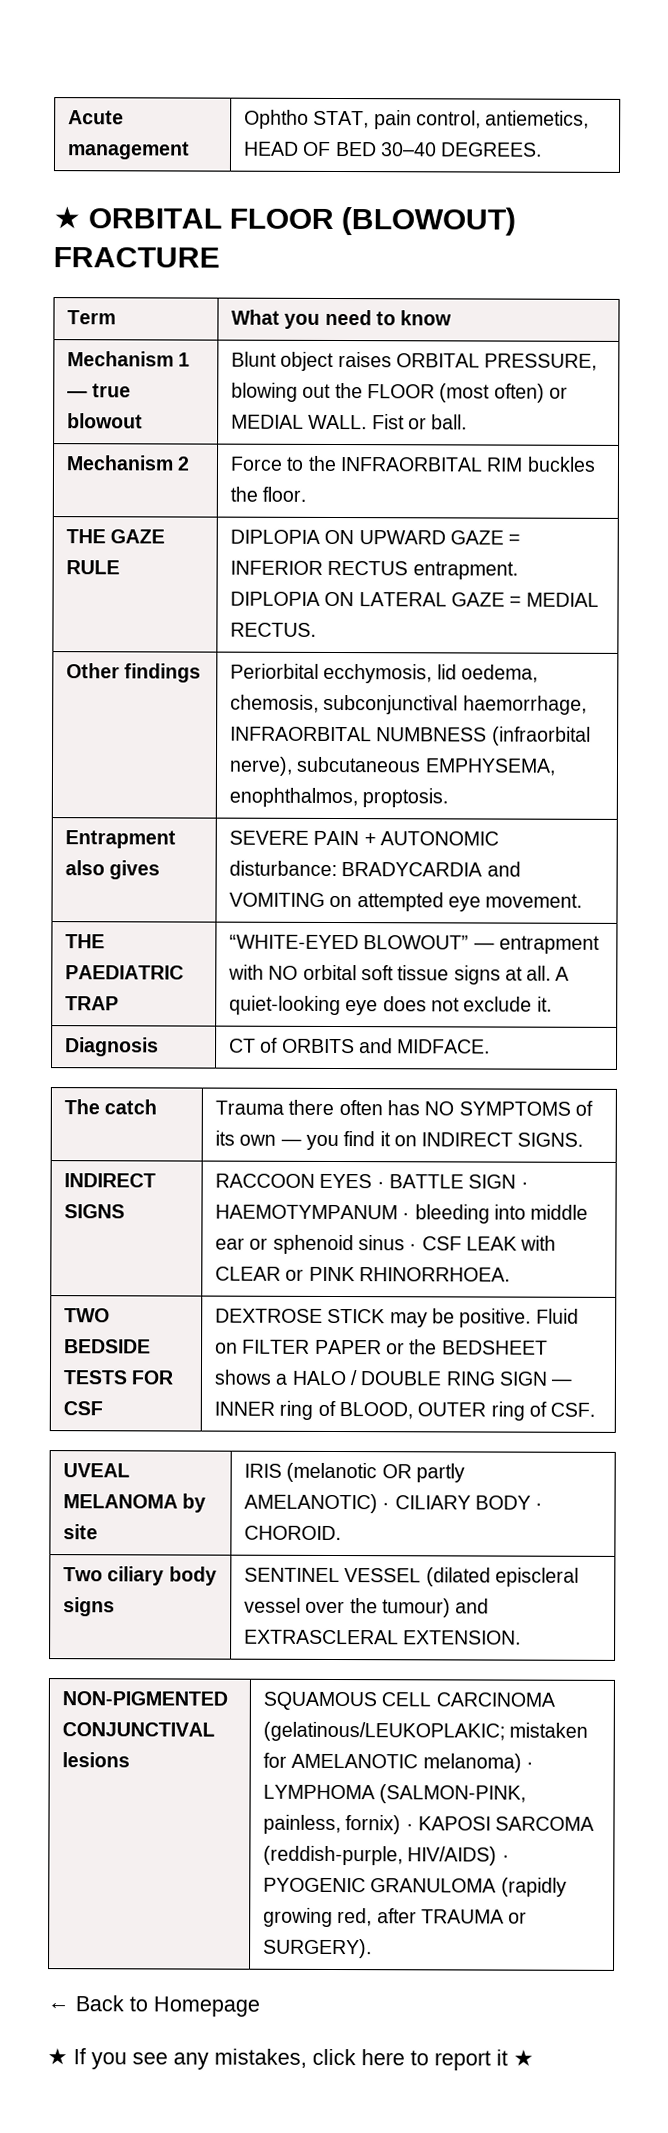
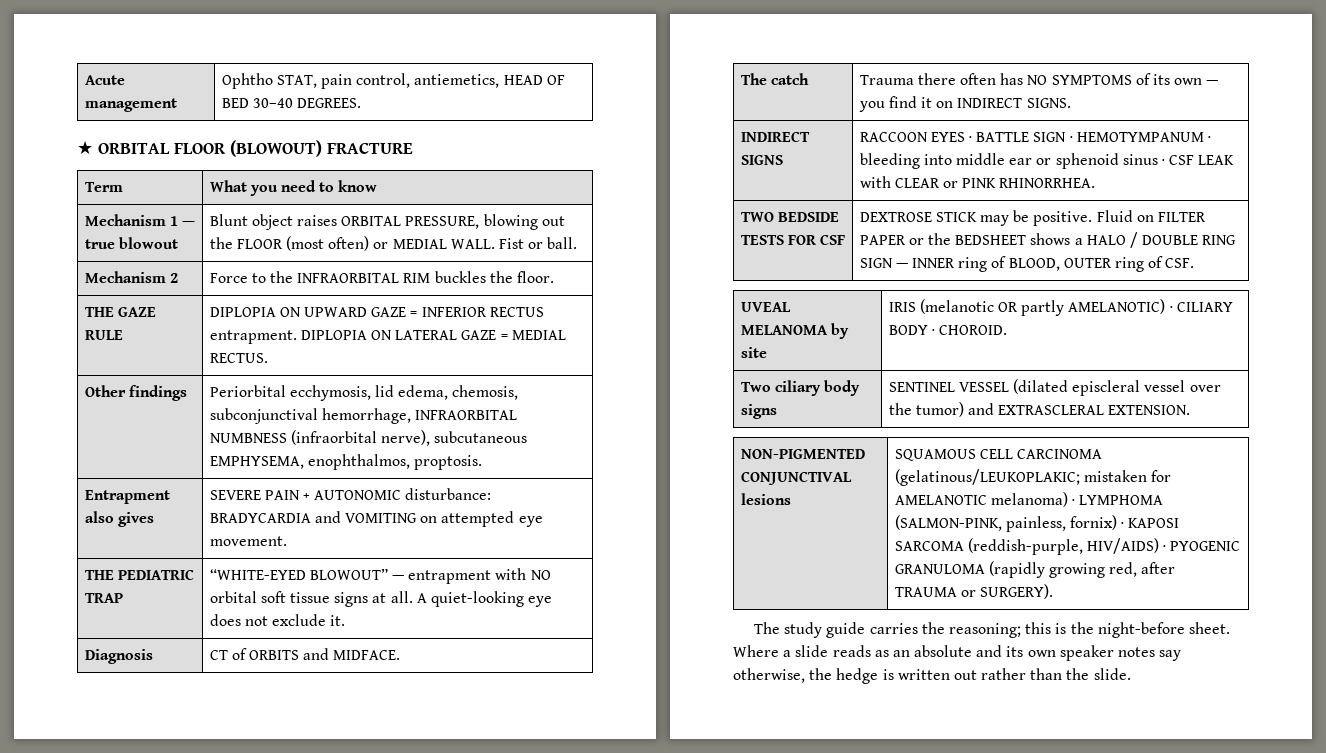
- Other findings | Periorbital ecchymosis, lid oedema, chemosis, subconjunctival haemorrhage, INFRAORBITAL NUMBNESS (infraorbital nerve), subcutaneous EMPHYSEMA, enophthalmos, proptosis.
+ Other findings | Periorbital ecchymosis, lid edema, chemosis, subconjunctival hemorrhage, INFRAORBITAL NUMBNESS (infraorbital nerve), subcutaneous EMPHYSEMA, enophthalmos, proptosis.
- THE PAEDIATRIC TRAP | “WHITE-EYED BLOWOUT” — entrapment with NO orbital soft tissue signs at all. A quiet-looking eye does not exclude it.
+ THE PEDIATRIC TRAP | “WHITE-EYED BLOWOUT” — entrapment with NO orbital soft tissue signs at all. A quiet-looking eye does not exclude it.
- INDIRECT SIGNS | RACCOON EYES · BATTLE SIGN · HAEMOTYMPANUM · bleeding into middle ear or sphenoid sinus · CSF LEAK with CLEAR or PINK RHINORRHOEA.
+ INDIRECT SIGNS | RACCOON EYES · BATTLE SIGN · HEMOTYMPANUM · bleeding into middle ear or sphenoid sinus · CSF LEAK with CLEAR or PINK RHINORRHEA.
- Two ciliary body signs | SENTINEL VESSEL (dilated episcleral vessel over the tumour) and EXTRASCLERAL EXTENSION.
+ Two ciliary body signs | SENTINEL VESSEL (dilated episcleral vessel over the tumor) and EXTRASCLERAL EXTENSION.
- ← Back to Homepage
- ★ If you see any mistakes, click here to report it ★
+ The study guide carries the reasoning; this is the night-before sheet. Where a slide reads as an absolute and its own speaker notes say otherwise, the hedge is written out rather than the slide.

